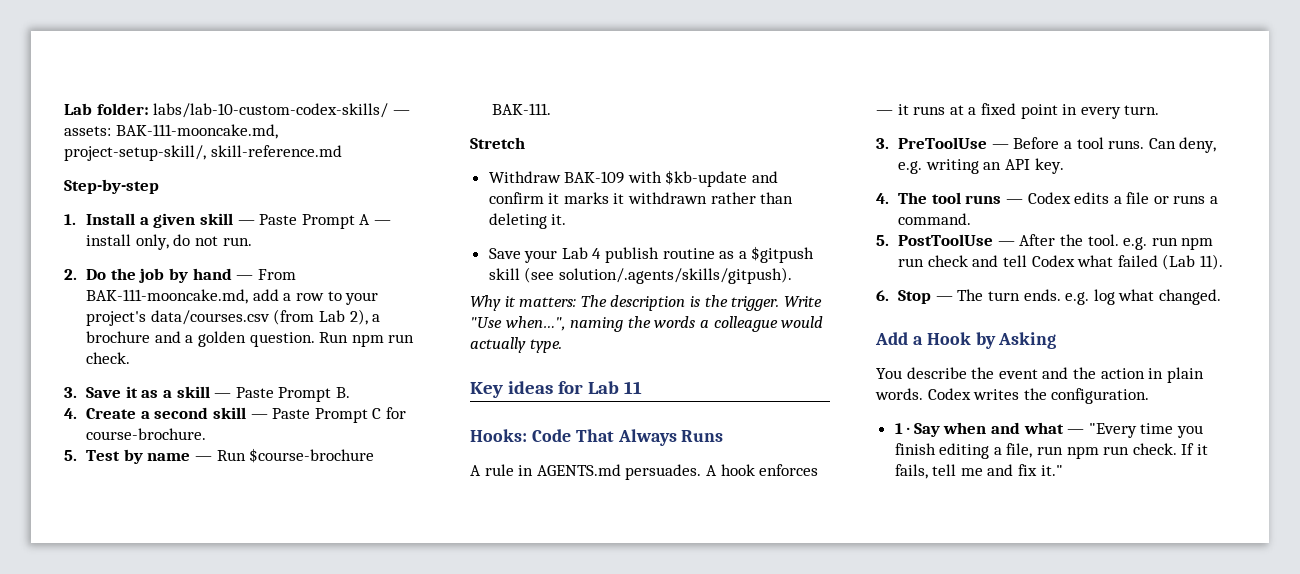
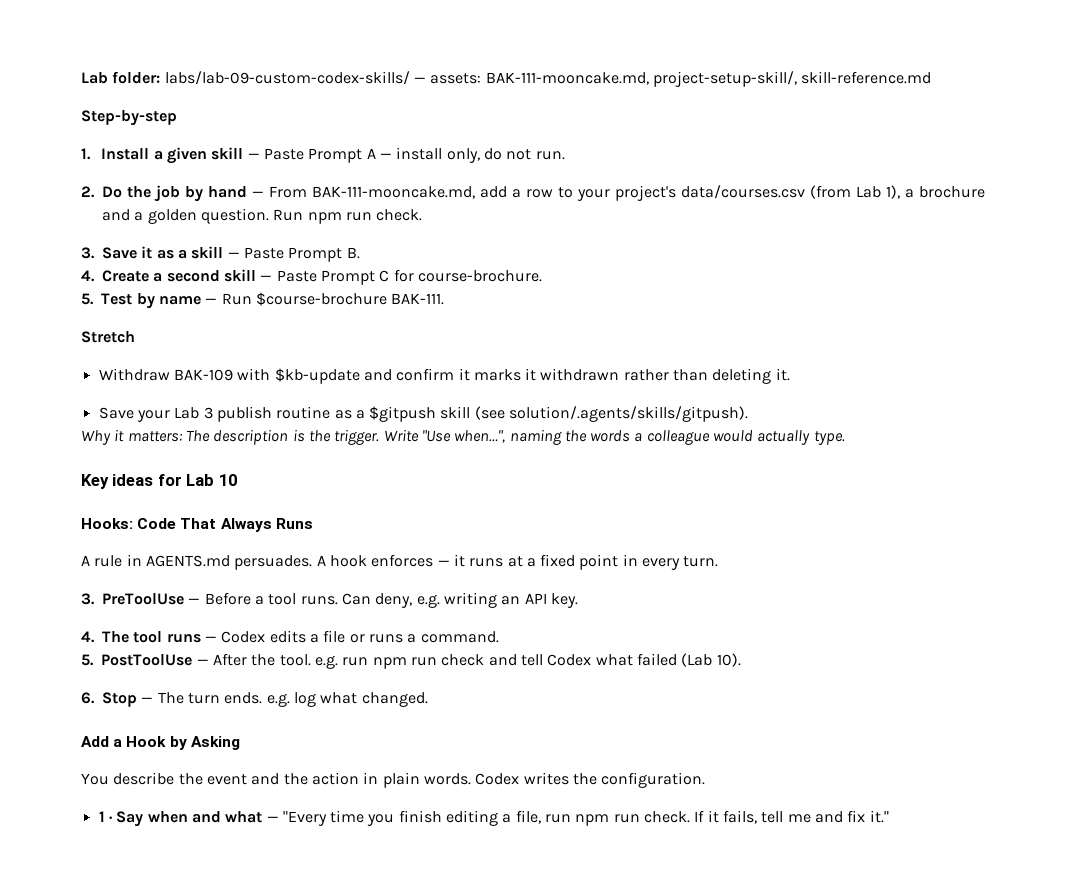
- Lab folder: labs/lab-10-custom-codex-skills/ — assets: BAK-111-mooncake.md, project-setup-skill/, skill-reference.md
+ Lab folder: labs/lab-09-custom-codex-skills/ — assets: BAK-111-mooncake.md, project-setup-skill/, skill-reference.md
- 2. Do the job by hand — From BAK-111-mooncake.md, add a row to your project's data/courses.csv (from Lab 2), a brochure and a golden question.
+ 2. Do the job by hand — From BAK-111-mooncake.md, add a row to your project's data/courses.csv (from Lab 1), a brochure and a golden question.
- Save your Lab 4 publish routine as a $gitpush skill (see solution/.agents/skills/gitpush).
+ Save your Lab 3 publish routine as a $gitpush skill (see solution/.agents/skills/gitpush).
- Key ideas for Lab 11
+ Key ideas for Lab 10
- 5. PostToolUse — After the tool. e.g. run npm run check and tell Codex what failed (Lab 11).
+ 5. PostToolUse — After the tool. e.g. run npm run check and tell Codex what failed (Lab 10).

